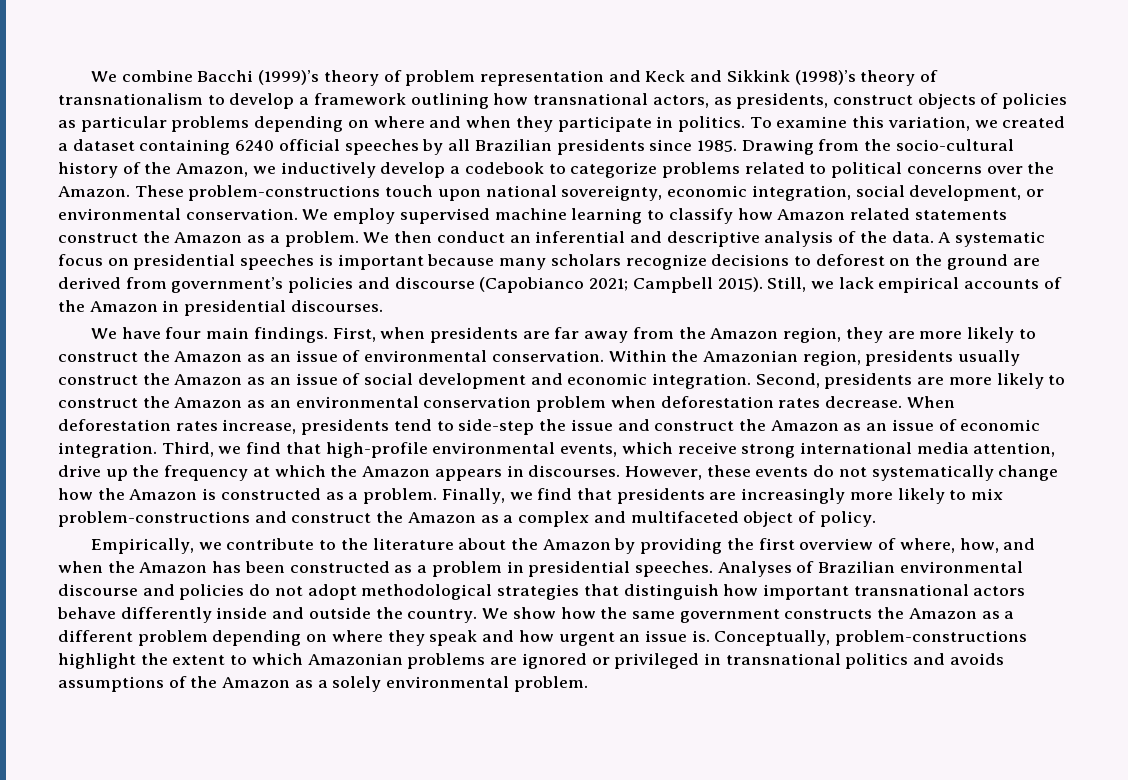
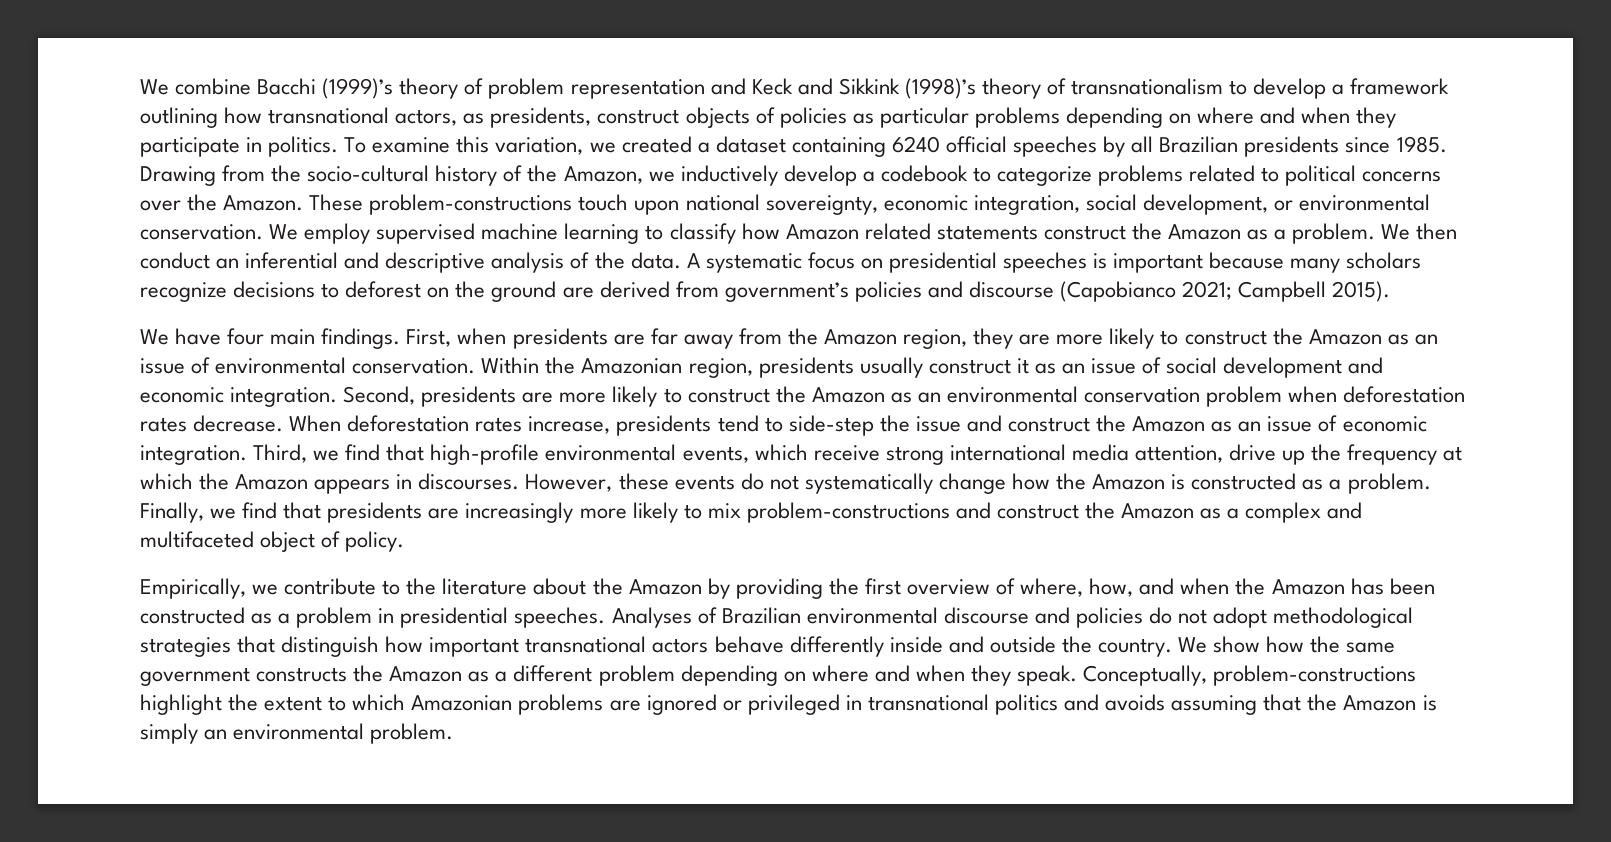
- Still, we lack empirical accounts of the Amazon in presidential discourses.
- Within the Amazonian region, presidents usually construct the Amazon as an issue of social development and economic integration.
+ Within the Amazonian region, presidents usually construct it as an issue of social development and economic integration.
- We show how the same government constructs the Amazon as a different problem depending on where they speak and how urgent an issue is.
+ We show how the same government constructs the Amazon as a different problem depending on where and when they speak.
- Conceptually, problem-constructions highlight the extent to which Amazonian problems are ignored or privileged in transnational politics and avoids assumptions of the Amazon as a solely environmental problem.
+ Conceptually, problem-constructions highlight the extent to which Amazonian problems are ignored or privileged in transnational politics and avoids assuming that the Amazon is simply an environmental problem.

